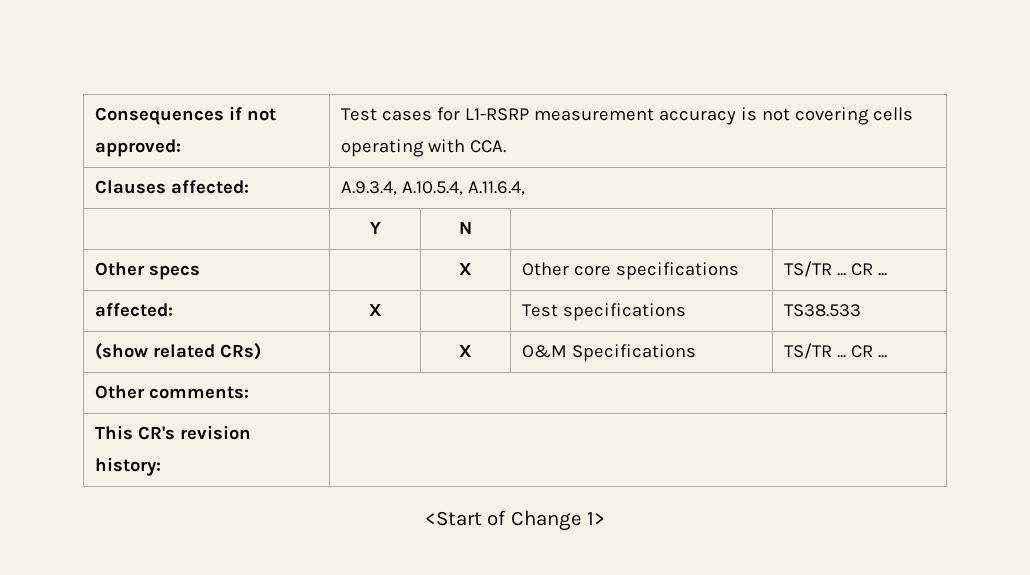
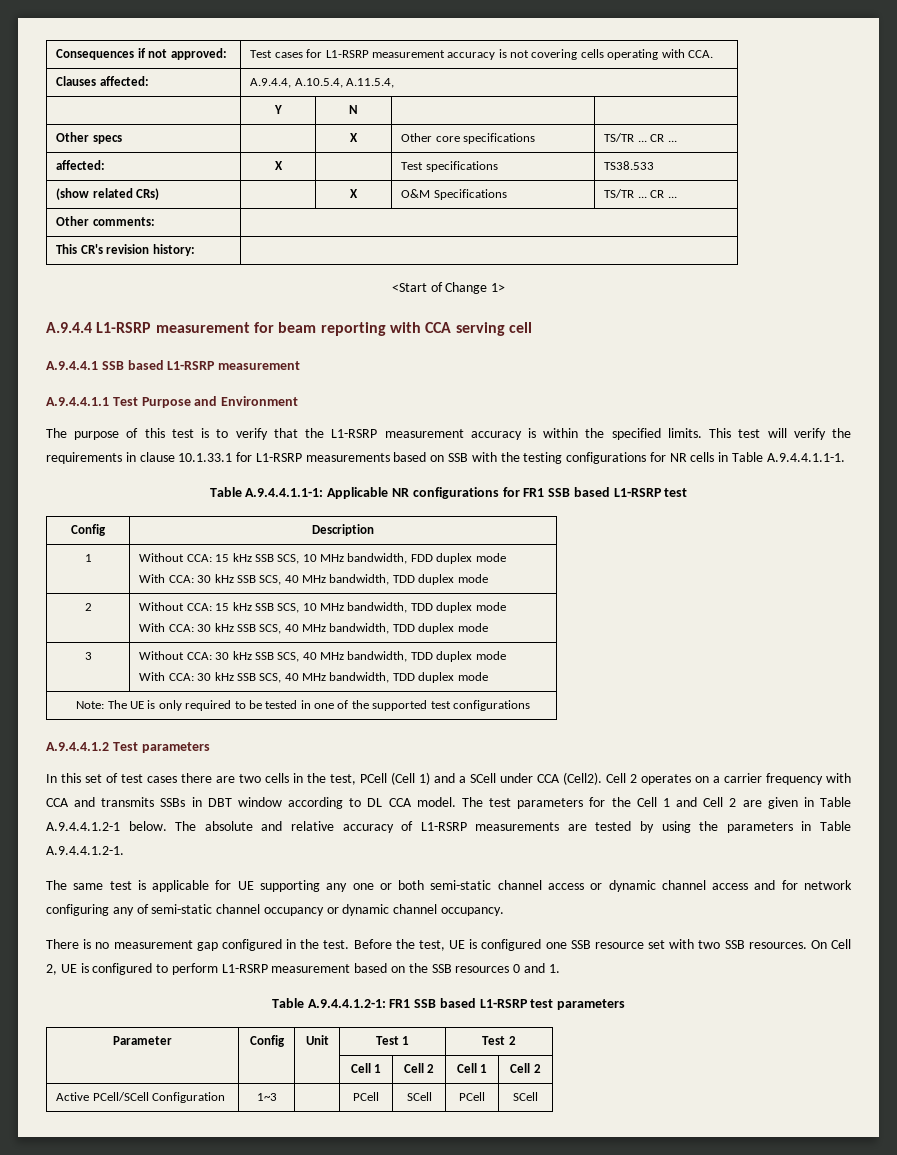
- Clauses affected: | A.9.3.4, A.10.5.4, A.11.6.4,
+ Clauses affected: | A.9.4.4, A.10.5.4, A.11.5.4,
+ A.9.4.4 L1-RSRP measurement for beam reporting with CCA serving cell
+ A.9.4.4.1 SSB based L1-RSRP measurement
+ A.9.4.4.1.1 Test Purpose and Environment
+ The purpose of this test is to verify that the L1-RSRP measurement accuracy is within the specified limits. This test will verify the requirements in clause 10.1.33.1 for L1-RSRP measurements based on SSB with the testing configurations for NR cells in Table A.9.4.4.1.1-1.
+ Table A.9.4.4.1.1-1: Applicable NR configurations for FR1 SSB based L1-RSRP test
+ Config | Description
+ 1 | Without CCA: 15 kHz SSB SCS, 10 MHz bandwidth, FDD duplex mode
+ With CCA: 30 kHz SSB SCS, 40 MHz bandwidth, TDD duplex mode
+ 2 | Without CCA: 15 kHz SSB SCS, 10 MHz bandwidth, TDD duplex mode
+ With CCA: 30 kHz SSB SCS, 40 MHz bandwidth, TDD duplex mode
+ 3 | Without CCA: 30 kHz SSB SCS, 40 MHz bandwidth, TDD duplex mode
+ With CCA: 30 kHz SSB SCS, 40 MHz bandwidth, TDD duplex mode
+ Note: The UE is only required to be tested in one of the supported test configurations
+ A.9.4.4.1.2 Test parameters
+ In this set of test cases there are two cells in the test, PCell (Cell 1) and a SCell under CCA (Cell2). Cell 2 operates on a carrier frequency with CCA and transmits SSBs in DBT window according to DL CCA model. The test parameters for the Cell 1 and Cell 2 are given in Table A.9.4.4.1.2-1 below. The absolute and relative accuracy of L1-RSRP measurements are tested by using the parameters in Table A.9.4.4.1.2-1.
+ The same test is applicable for UE supporting any one or both semi-static channel access or dynamic channel access and for network configuring any of semi-static channel occupancy or dynamic channel occupancy.
+ There is no measurement gap configured in the test. Before the test, UE is configured one SSB resource set with two SSB resources. On Cell 2, UE is configured to perform L1-RSRP measurement based on the SSB resources 0 and 1.
+ Table A.9.4.4.1.2-1: FR1 SSB based L1-RSRP test parameters
+ Parameter | Config | Unit | Test 1 | Test 2
+ | | | Cell 1 | Cell 2 | Cell 1 | Cell 2
+ Active PCell/SCell Configuration | 1~3 | | PCell | SCell | PCell | SCell

